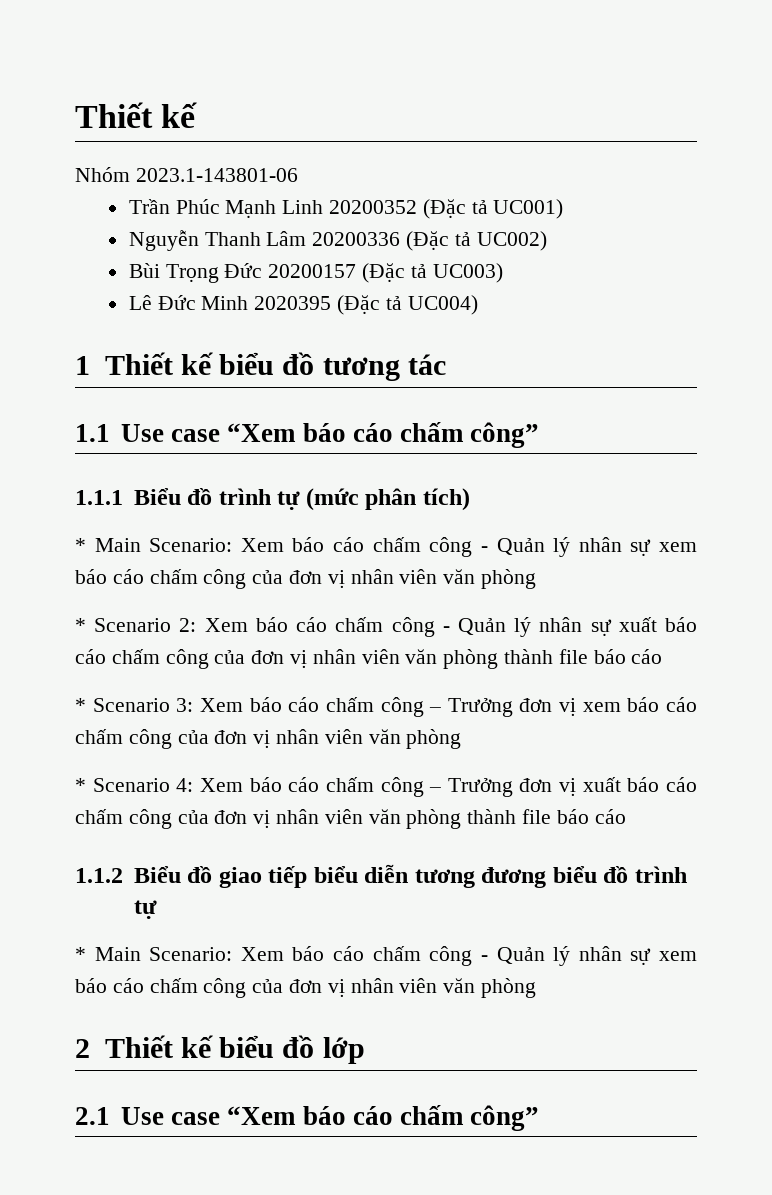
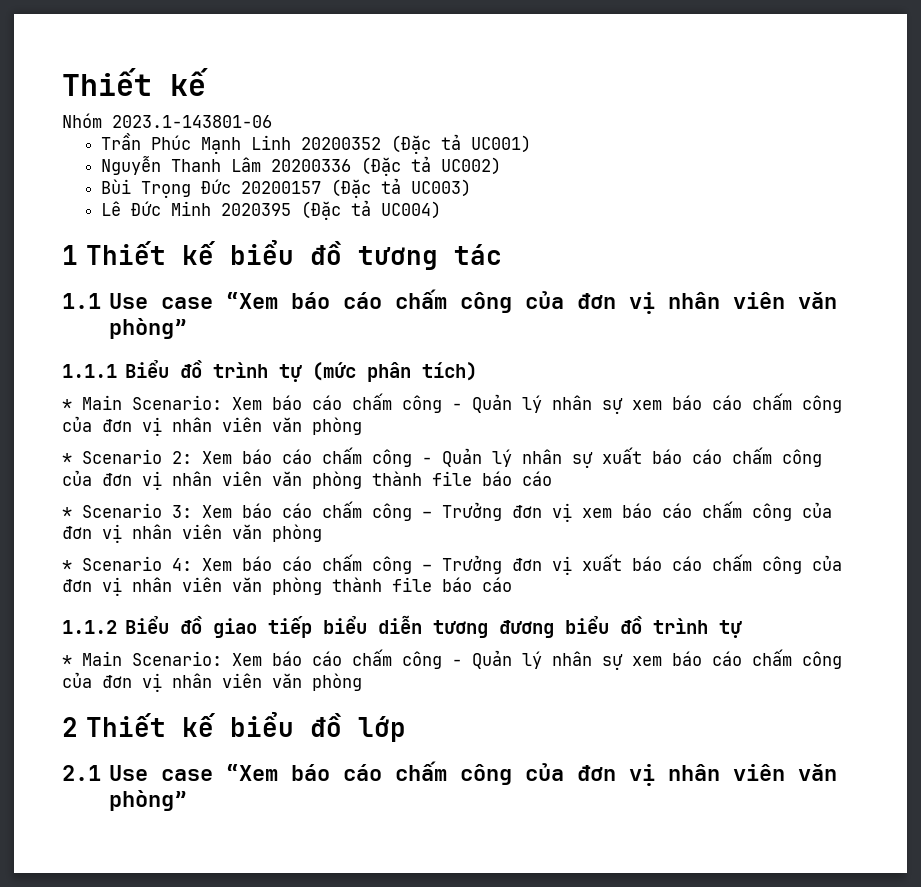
- 1.1 Use case “Xem báo cáo chấm công”
+ 1.1 Use case “Xem báo cáo chấm công của đơn vị nhân viên văn phòng”
- 2.1 Use case “Xem báo cáo chấm công”
+ 2.1 Use case “Xem báo cáo chấm công của đơn vị nhân viên văn phòng”

